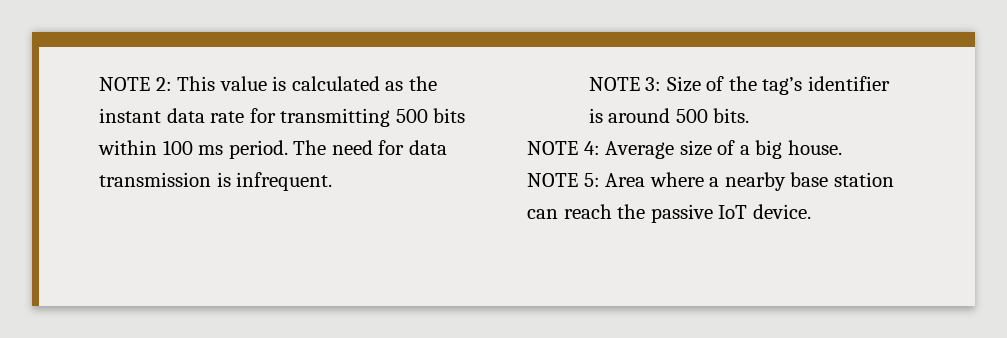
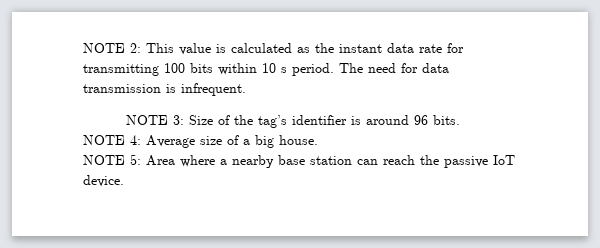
- NOTE 2: This value is calculated as the instant data rate for transmitting 500 bits within 100 ms period.
+ NOTE 2: This value is calculated as the instant data rate for transmitting 100 bits within 10 s period.
- NOTE 3: Size of the tag’s identifier is around 500 bits.
+ NOTE 3: Size of the tag’s identifier is around 96 bits.

